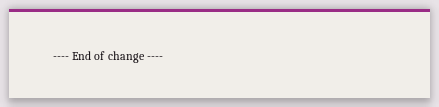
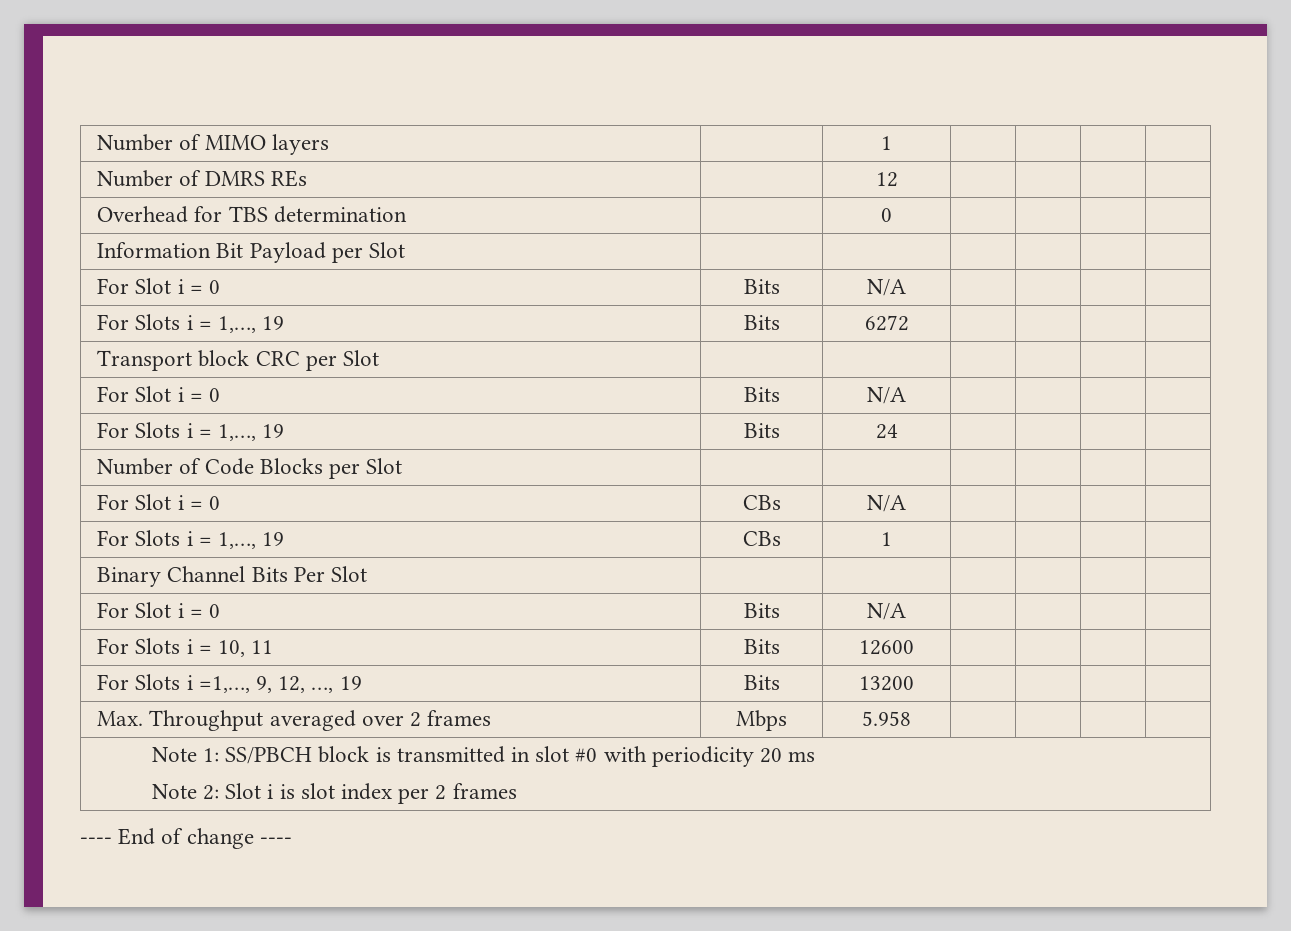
+ Number of MIMO layers | | 1 | | | |
+ Number of DMRS REs | | 12 | | | |
+ Overhead for TBS determination | | 0 | | | |
+ Information Bit Payload per Slot | | | | | |
+ For Slot i = 0 | Bits | N/A | | | |
+ For Slots i = 1,…, 19 | Bits | 6272 | | | |
+ Transport block CRC per Slot | | | | | |
+ For Slot i = 0 | Bits | N/A | | | |
+ For Slots i = 1,…, 19 | Bits | 24 | | | |
+ Number of Code Blocks per Slot | | | | | |
+ For Slot i = 0 | CBs | N/A | | | |
+ For Slots i = 1,…, 19 | CBs | 1 | | | |
+ Binary Channel Bits Per Slot | | | | | |
+ For Slot i = 0 | Bits | N/A | | | |
+ For Slots i = 10, 11 | Bits | 12600 | | | |
+ For Slots i =1,…, 9, 12, …, 19 | Bits | 13200 | | | |
+ Max. Throughput averaged over 2 frames | Mbps | 5.958 | | | |
+ Note 1: SS/PBCH block is transmitted in slot #0 with periodicity 20 ms
+ Note 2: Slot i is slot index per 2 frames

